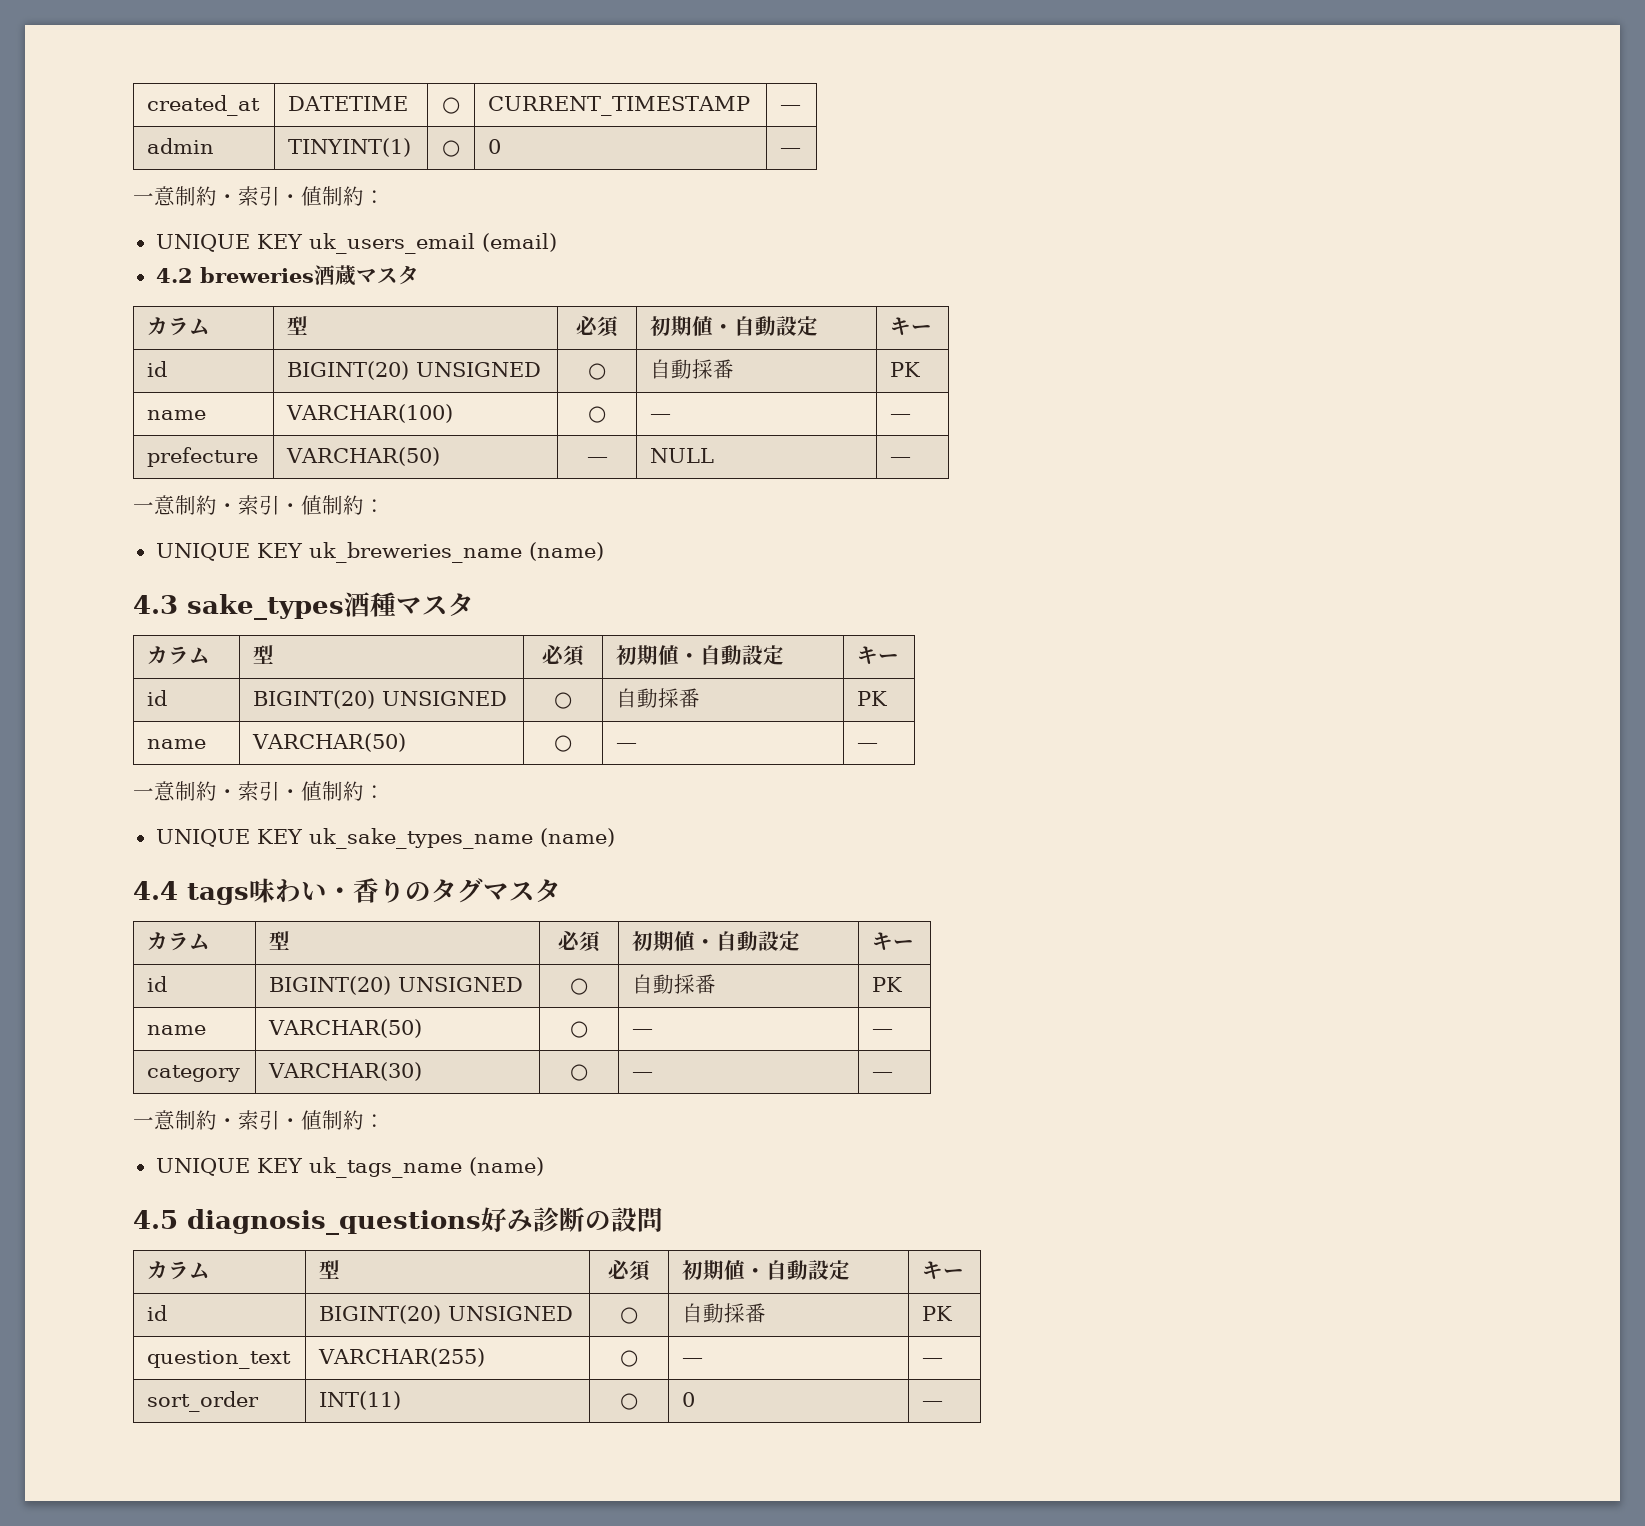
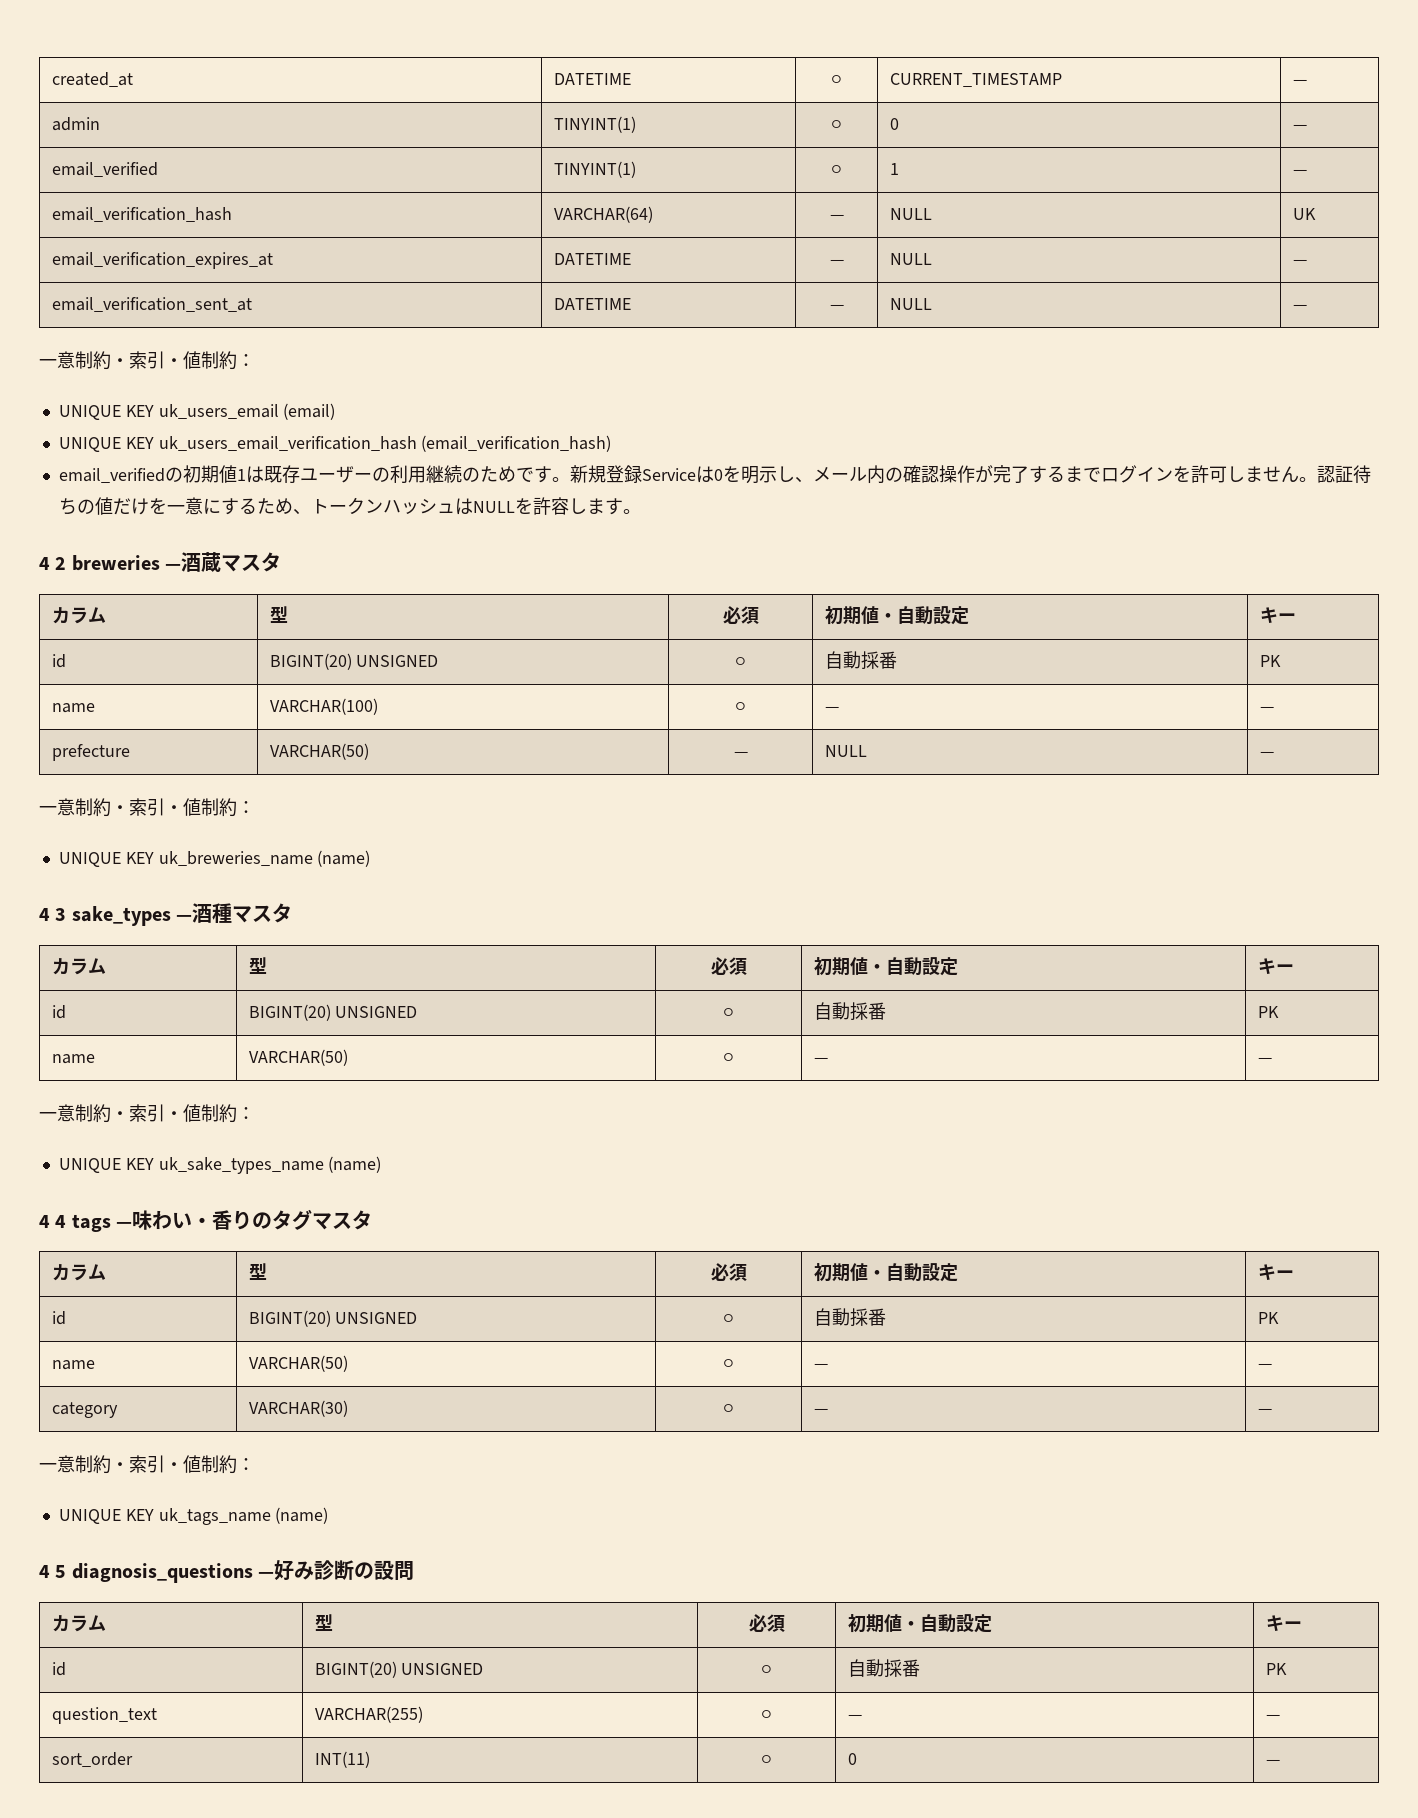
+ email_verified | TINYINT(1) | ○ | 1 | —
+ email_verification_hash | VARCHAR(64) | — | NULL | UK
+ email_verification_expires_at | DATETIME | — | NULL | —
+ email_verification_sent_at | DATETIME | — | NULL | —
- 4.2 breweries酒蔵マスタ
+ UNIQUE KEY uk_users_email_verification_hash (email_verification_hash)
+ email_verifiedの初期値1は既存ユーザーの利用継続のためです。新規登録Serviceは0を明示し、メール内の確認操作が完了するまでログインを許可しません。認証待ちの値だけを一意にするため、トークンハッシュはNULLを許容します。
+ 4 2 breweries —酒蔵マスタ
- 4.3 sake_types酒種マスタ
+ 4 3 sake_types —酒種マスタ
- 4.4 tags味わい・香りのタグマスタ
+ 4 4 tags —味わい・香りのタグマスタ
- 4.5 diagnosis_questions好み診断の設問
+ 4 5 diagnosis_questions —好み診断の設問

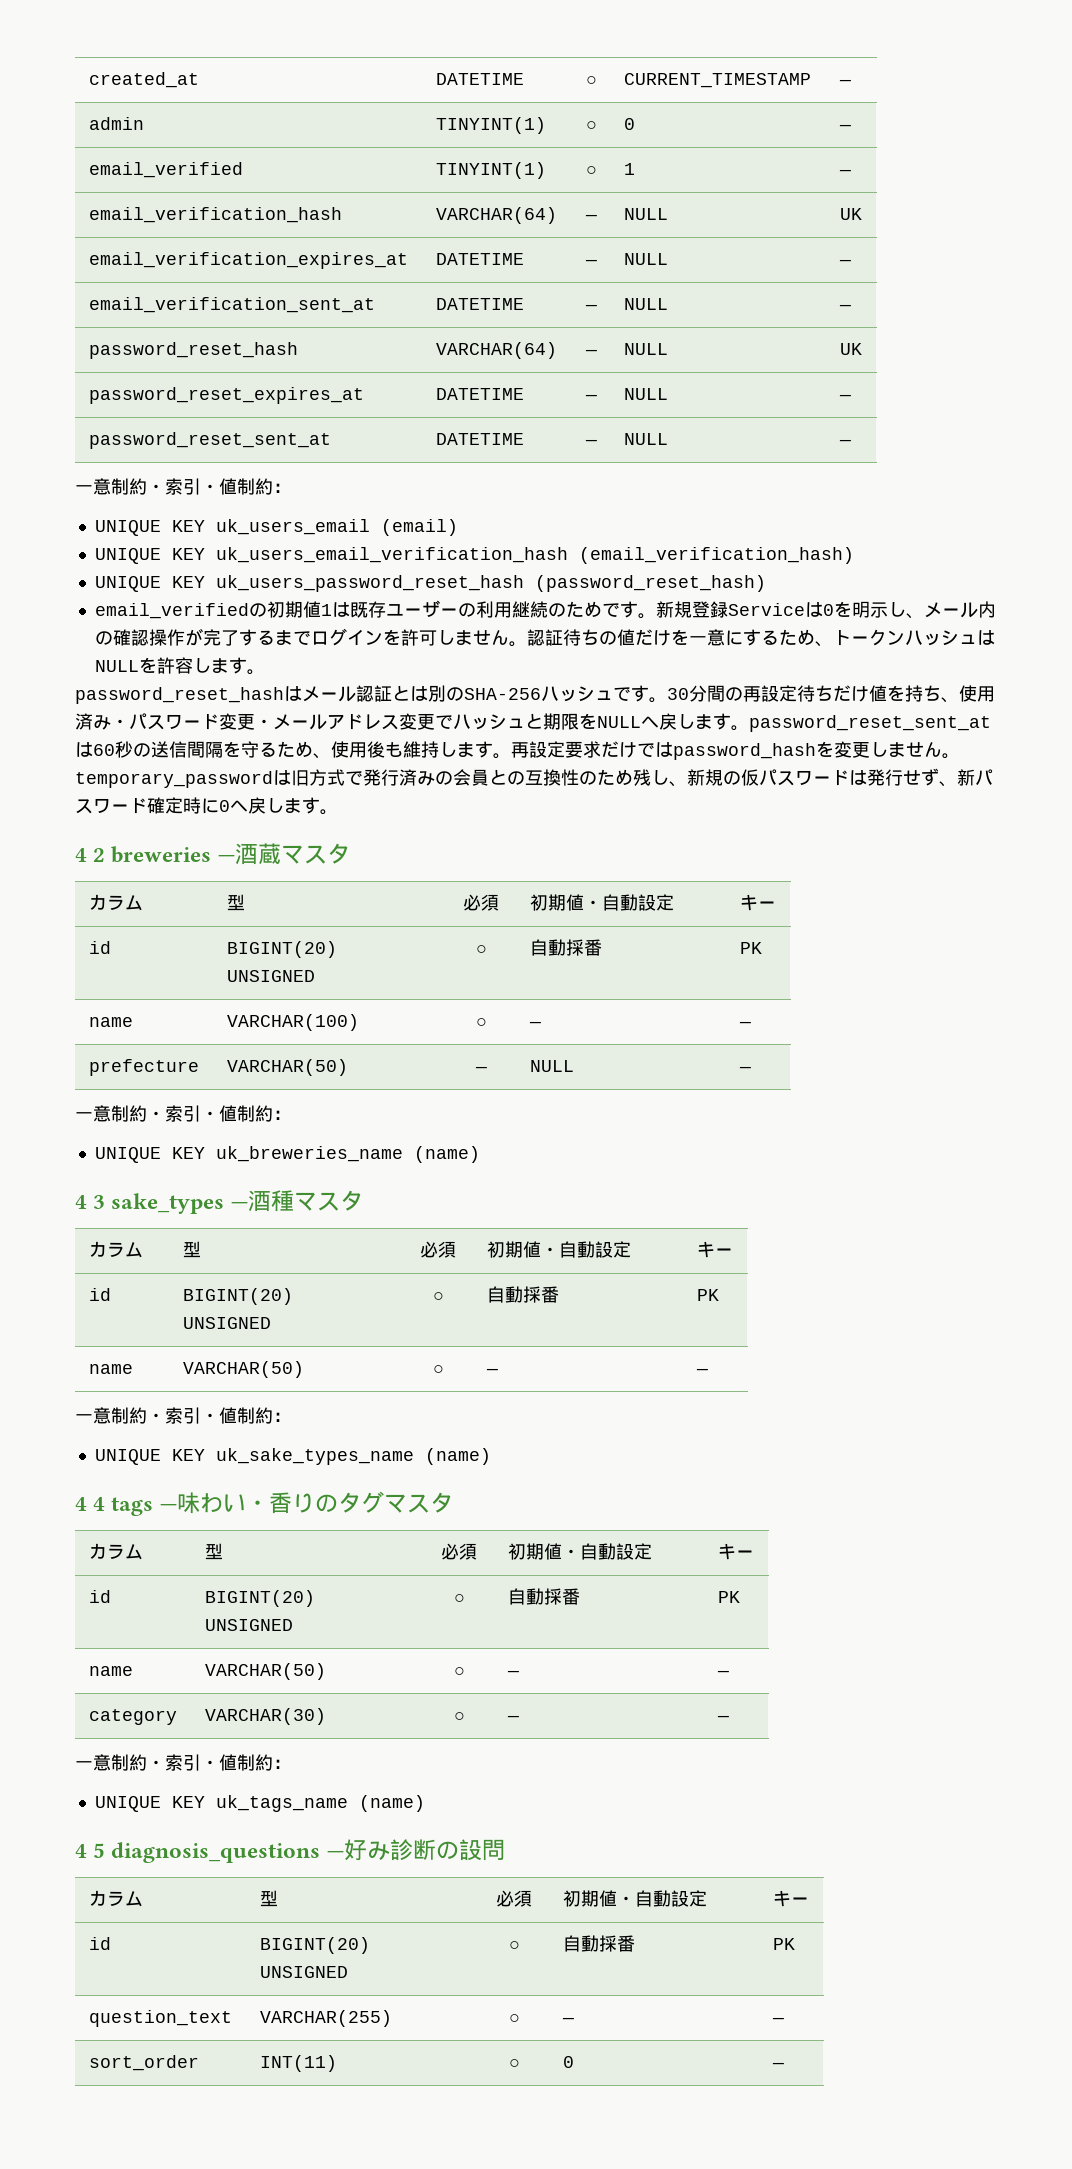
+ password_reset_hash | VARCHAR(64) | — | NULL | UK
+ password_reset_expires_at | DATETIME | — | NULL | —
+ password_reset_sent_at | DATETIME | — | NULL | —
+ UNIQUE KEY uk_users_password_reset_hash (password_reset_hash)
+ password_reset_hashはメール認証とは別のSHA-256ハッシュです。30分間の再設定待ちだけ値を持ち、使用済み・パスワード変更・メールアドレス変更でハッシュと期限をNULLへ戻します。password_reset_sent_atは60秒の送信間隔を守るため、使用後も維持します。再設定要求だけではpassword_hashを変更しません。temporary_passwordは旧方式で発行済みの会員との互換性のため残し、新規の仮パスワードは発行せず、新パスワード確定時に0へ戻します。

